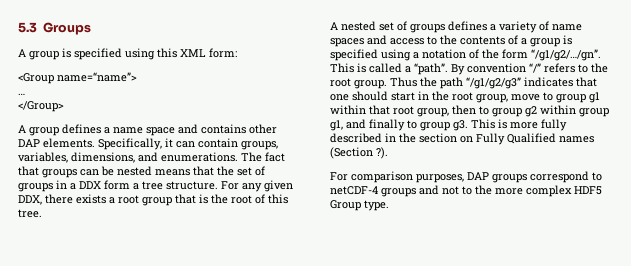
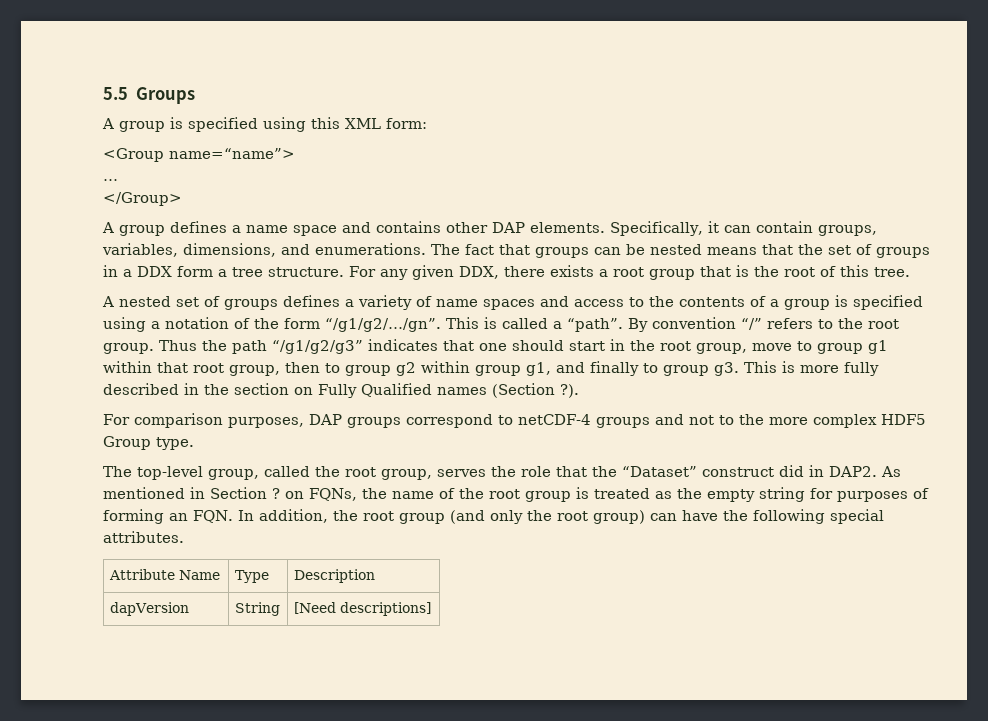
- 5.3 Groups
+ 5.5 Groups
+ The top-level group, called the root group, serves the role that the “Dataset” construct did in DAP2. As mentioned in Section ? on FQNs, the name of the root group is treated as the empty string for purposes of forming an FQN. In addition, the root group (and only the root group) can have the following special attributes.
+ Attribute Name | Type | Description
+ dapVersion | String | [Need descriptions]

